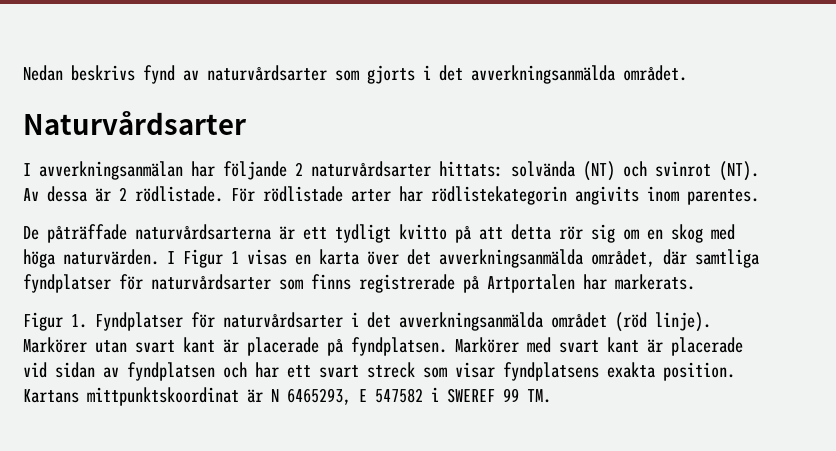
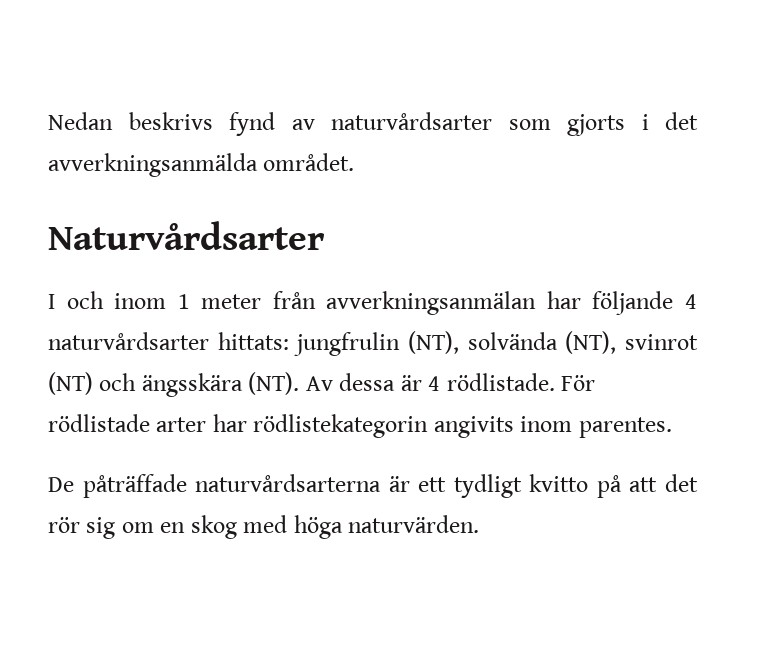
- I avverkningsanmälan har följande 2 naturvårdsarter hittats: solvända (NT) och svinrot (NT). Av dessa är 2 rödlistade.
+ I och inom 1 meter från avverkningsanmälan har följande 4 naturvårdsarter hittats: jungfrulin (NT), solvända (NT), svinrot (NT) och ängsskära (NT). Av dessa är 4 rödlistade.
- De påträffade naturvårdsarterna är ett tydligt kvitto på att detta rör sig om en skog med höga naturvärden. I Figur 1 visas en karta över det avverkningsanmälda området, där samtliga fyndplatser för naturvårdsarter som finns registrerade på Artportalen har markerats.
- Figur 1. Fyndplatser för naturvårdsarter i det avverkningsanmälda området (röd linje). Markörer utan svart kant är placerade på fyndplatsen. Markörer med svart kant är placerade vid sidan av fyndplatsen och har ett svart streck som visar fyndplatsens exakta position. Kartans mittpunktskoordinat är N 6465293, E 547582 i SWEREF 99 TM.
+ De påträffade naturvårdsarterna är ett tydligt kvitto på att det rör sig om en skog med höga naturvärden.

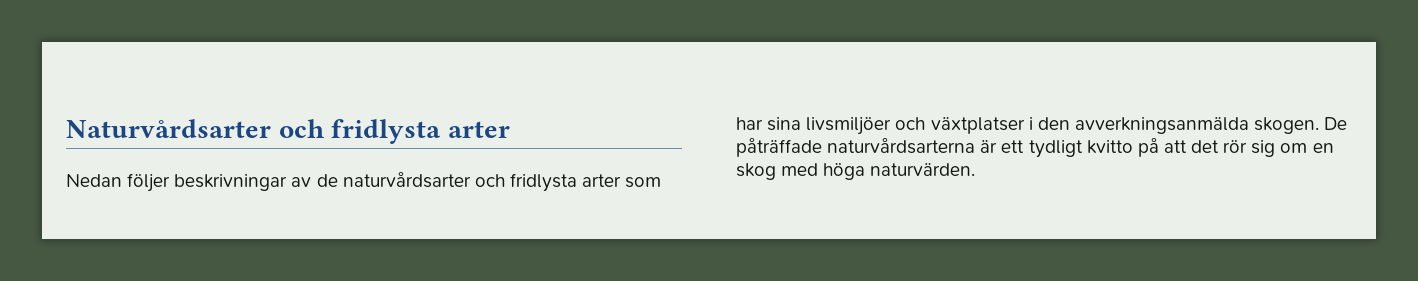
- Nedan beskrivs fynd av naturvårdsarter som gjorts i det avverkningsanmälda området.
- Naturvårdsarter
- I och inom 1 meter från avverkningsanmälan har följande 4 naturvårdsarter hittats: jungfrulin (NT), solvända (NT), svinrot (NT) och ängsskära (NT). Av dessa är 4 rödlistade. För rödlistade arter har rödlistekategorin angivits inom parentes.
- De påträffade naturvårdsarterna är ett tydligt kvitto på att det rör sig om en skog med höga naturvärden.
+ Naturvårdsarter och fridlysta arter
+ Nedan följer beskrivningar av de naturvårdsarter och fridlysta arter som har sina livsmiljöer och växtplatser i den avverkningsanmälda skogen. De påträffade naturvårdsarterna är ett tydligt kvitto på att det rör sig om en skog med höga naturvärden.

